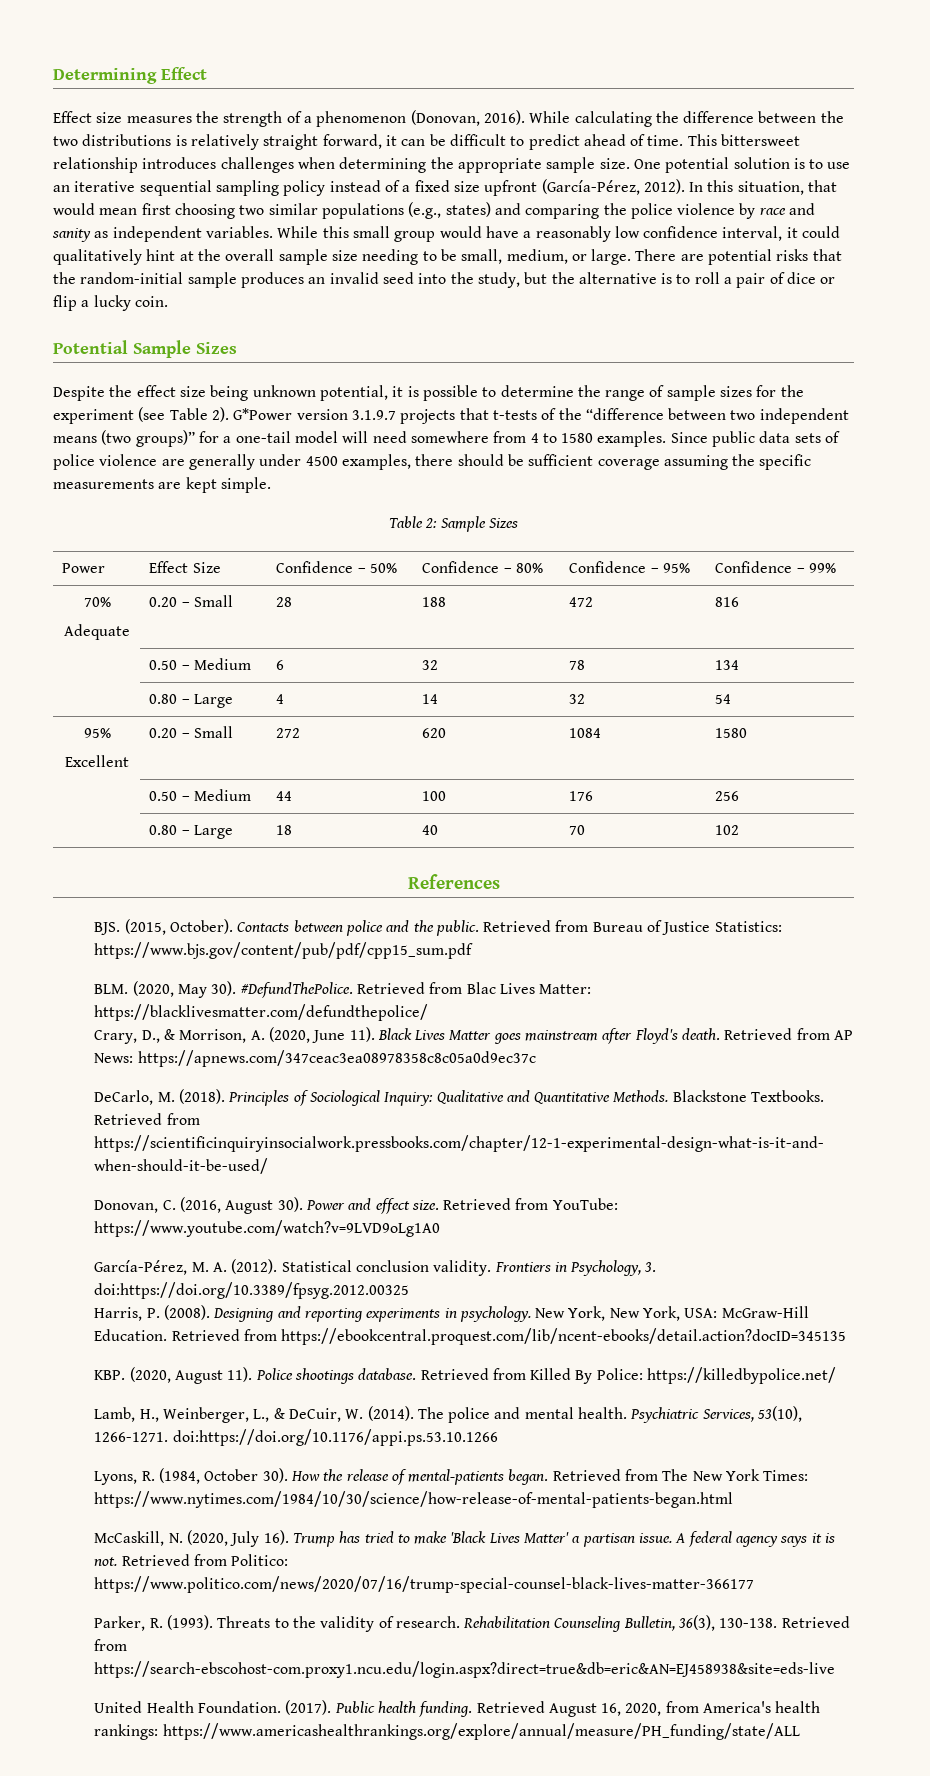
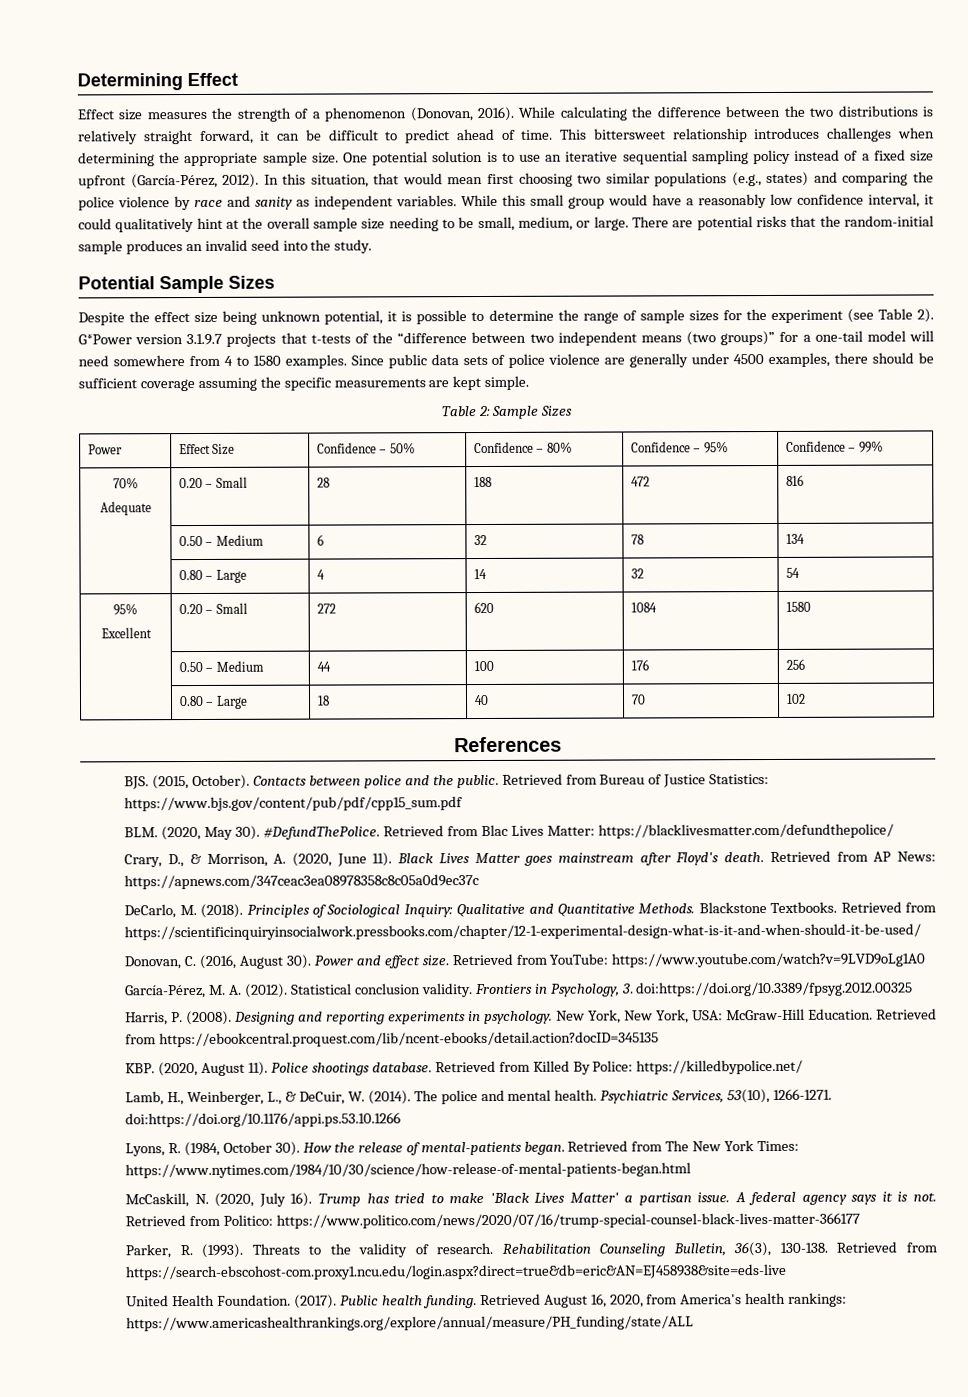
- There are potential risks that the random-initial sample produces an invalid seed into the study, but the alternative is to roll a pair of dice or flip a lucky coin.
+ There are potential risks that the random-initial sample produces an invalid seed into the study.

